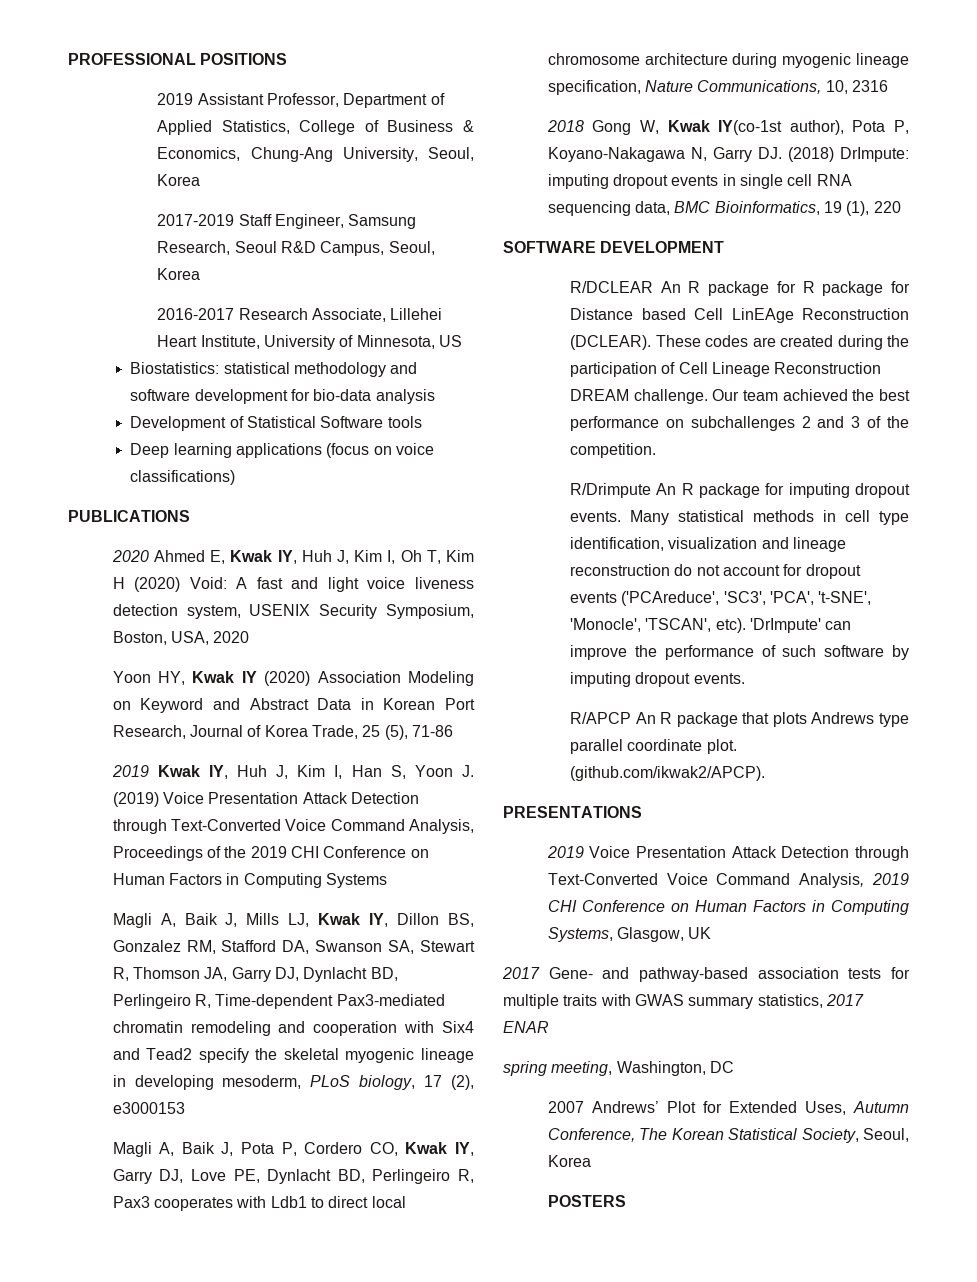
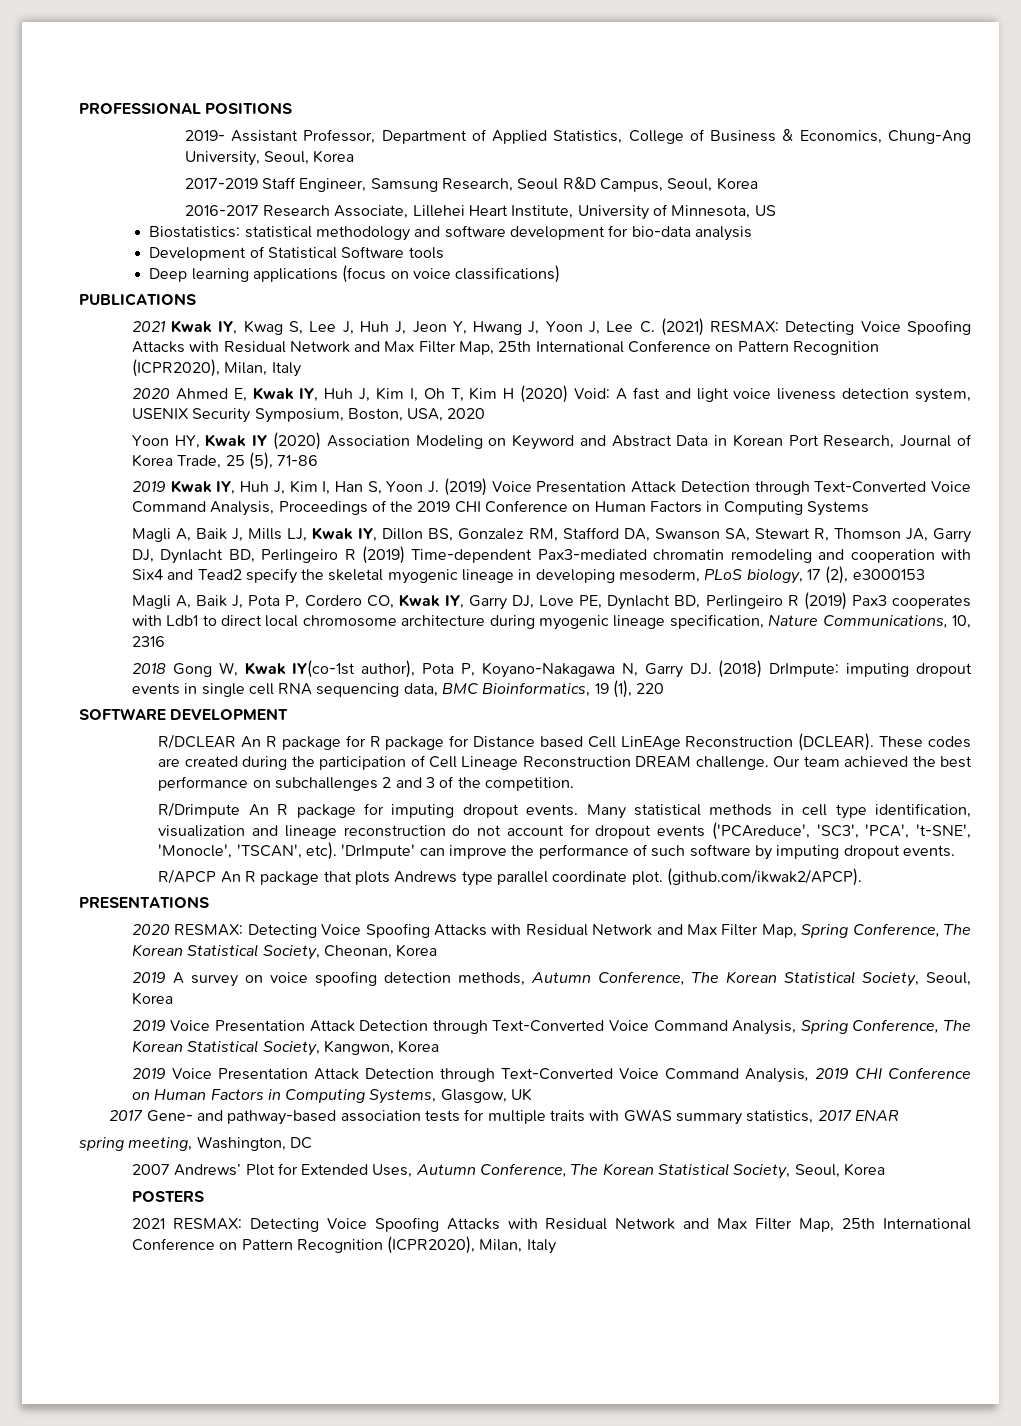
- 2019 Assistant Professor, Department of Applied Statistics, College of Business & Economics, Chung-Ang University, Seoul, Korea
+ 2019- Assistant Professor, Department of Applied Statistics, College of Business & Economics, Chung-Ang University, Seoul, Korea
+ 2021 Kwak IY, Kwag S, Lee J, Huh J, Jeon Y, Hwang J, Yoon J, Lee C. (2021) RESMAX: Detecting Voice Spoofing Attacks with Residual Network and Max Filter Map, 25th International Conference on Pattern Recognition (ICPR2020), Milan, Italy
- Magli A, Baik J, Mills LJ, Kwak IY, Dillon BS, Gonzalez RM, Stafford DA, Swanson SA, Stewart R, Thomson JA, Garry DJ, Dynlacht BD, Perlingeiro R, Time-dependent Pax3-mediated chromatin remodeling and cooperation with Six4 and Tead2 specify the skeletal myogenic lineage in developing mesoderm, PLoS biology, 17 (2), e3000153
+ Magli A, Baik J, Mills LJ, Kwak IY, Dillon BS, Gonzalez RM, Stafford DA, Swanson SA, Stewart R, Thomson JA, Garry DJ, Dynlacht BD, Perlingeiro R (2019) Time-dependent Pax3-mediated chromatin remodeling and cooperation with Six4 and Tead2 specify the skeletal myogenic lineage in developing mesoderm, PLoS biology, 17 (2), e3000153
- Magli A, Baik J, Pota P, Cordero CO, Kwak IY, Garry DJ, Love PE, Dynlacht BD, Perlingeiro R, Pax3 cooperates with Ldb1 to direct local chromosome architecture during myogenic lineage specification, Nature Communications, 10, 2316
+ Magli A, Baik J, Pota P, Cordero CO, Kwak IY, Garry DJ, Love PE, Dynlacht BD, Perlingeiro R (2019) Pax3 cooperates with Ldb1 to direct local chromosome architecture during myogenic lineage specification, Nature Communications, 10, 2316
+ 2020 RESMAX: Detecting Voice Spoofing Attacks with Residual Network and Max Filter Map, Spring Conference, The Korean Statistical Society, Cheonan, Korea
+ 2019 A survey on voice spoofing detection methods, Autumn Conference, The Korean Statistical Society, Seoul, Korea
+ 2019 Voice Presentation Attack Detection through Text-Converted Voice Command Analysis, Spring Conference, The Korean Statistical Society, Kangwon, Korea
+ 2021 RESMAX: Detecting Voice Spoofing Attacks with Residual Network and Max Filter Map, 25th International Conference on Pattern Recognition (ICPR2020), Milan, Italy

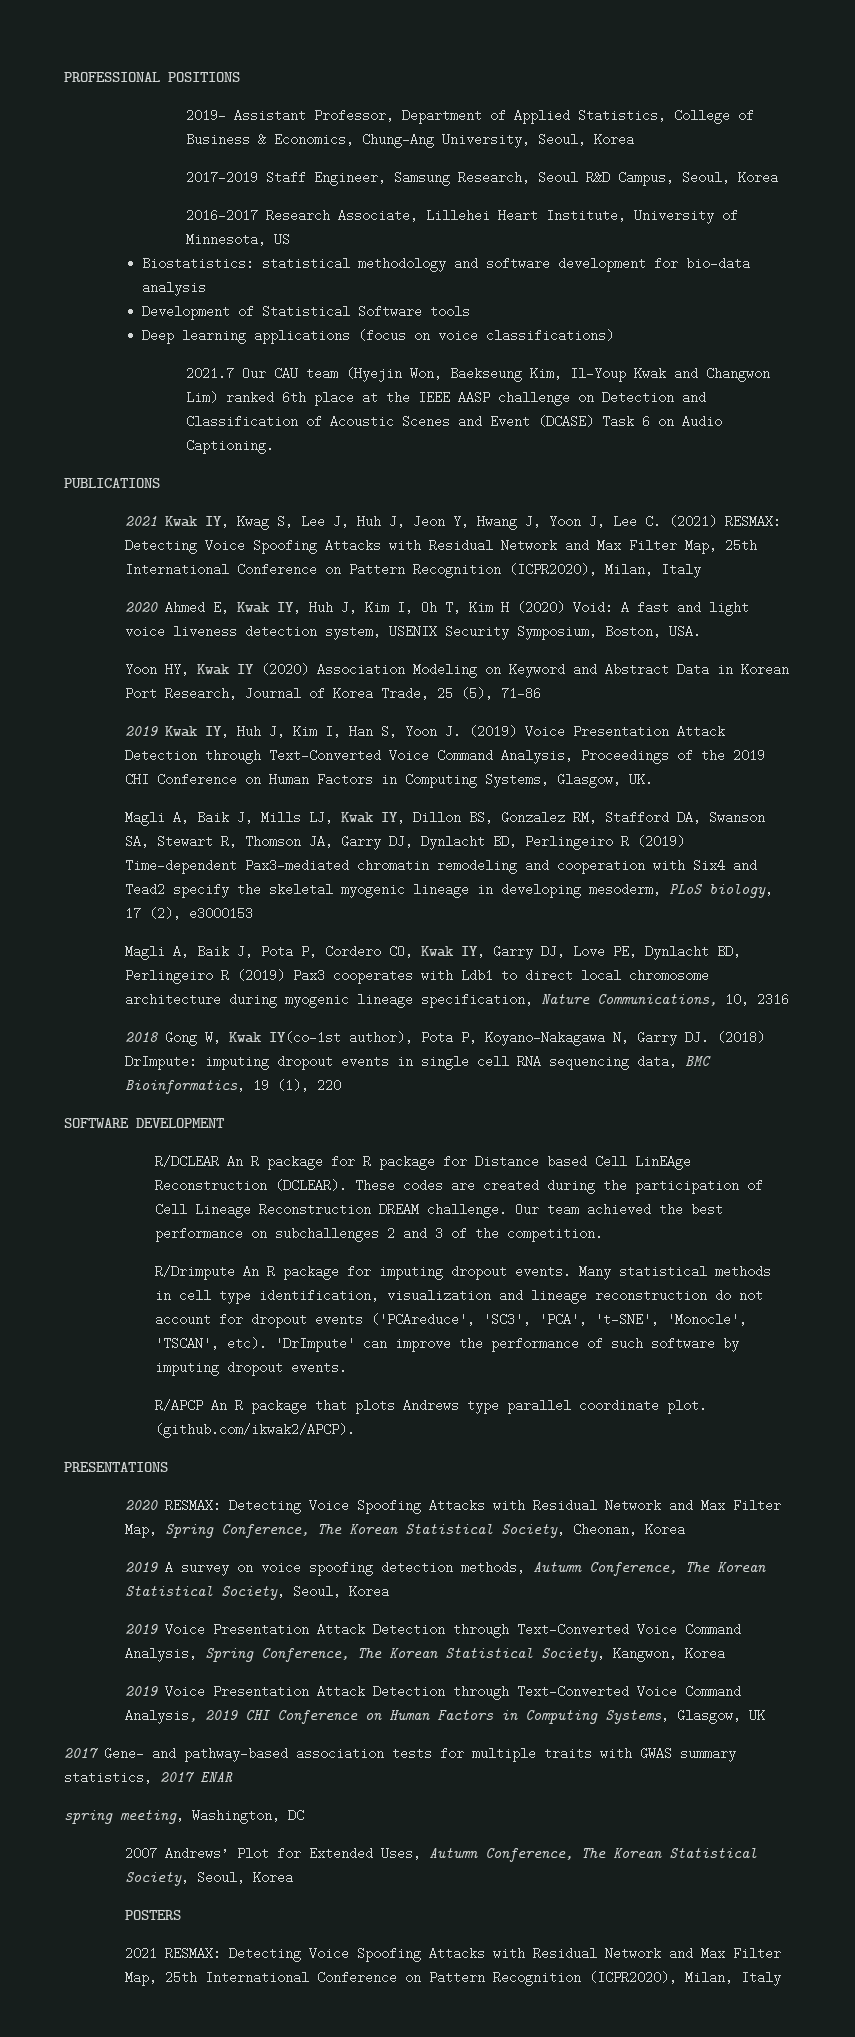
+ 2021.7 Our CAU team (Hyejin Won, Baekseung Kim, Il-Youp Kwak and Changwon Lim) ranked 6th place at the IEEE AASP challenge on Detection and Classification of Acoustic Scenes and Event (DCASE) Task 6 on Audio Captioning.
- 2020 Ahmed E, Kwak IY, Huh J, Kim I, Oh T, Kim H (2020) Void: A fast and light voice liveness detection system, USENIX Security Symposium, Boston, USA, 2020
+ 2020 Ahmed E, Kwak IY, Huh J, Kim I, Oh T, Kim H (2020) Void: A fast and light voice liveness detection system, USENIX Security Symposium, Boston, USA.
- 2019 Kwak IY, Huh J, Kim I, Han S, Yoon J. (2019) Voice Presentation Attack Detection through Text-Converted Voice Command Analysis, Proceedings of the 2019 CHI Conference on Human Factors in Computing Systems
+ 2019 Kwak IY, Huh J, Kim I, Han S, Yoon J. (2019) Voice Presentation Attack Detection through Text-Converted Voice Command Analysis, Proceedings of the 2019 CHI Conference on Human Factors in Computing Systems, Glasgow, UK.

